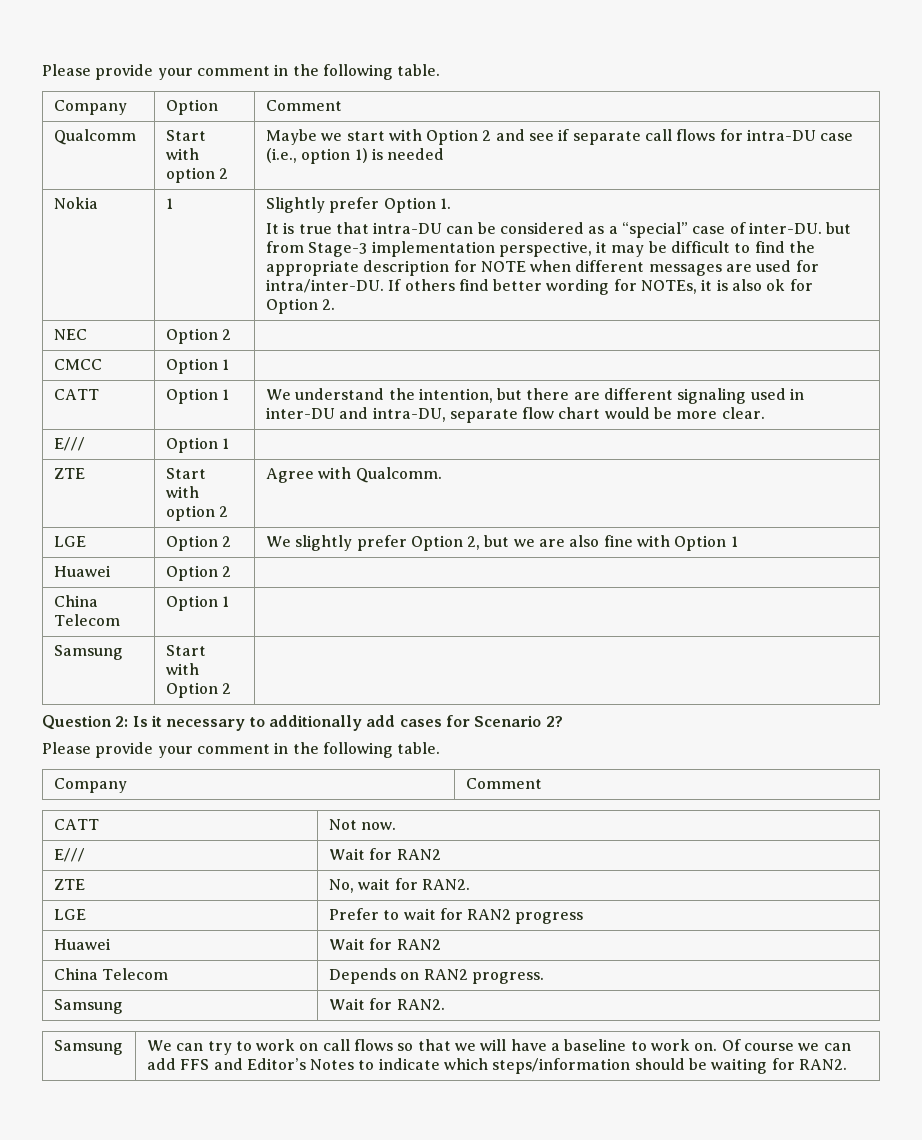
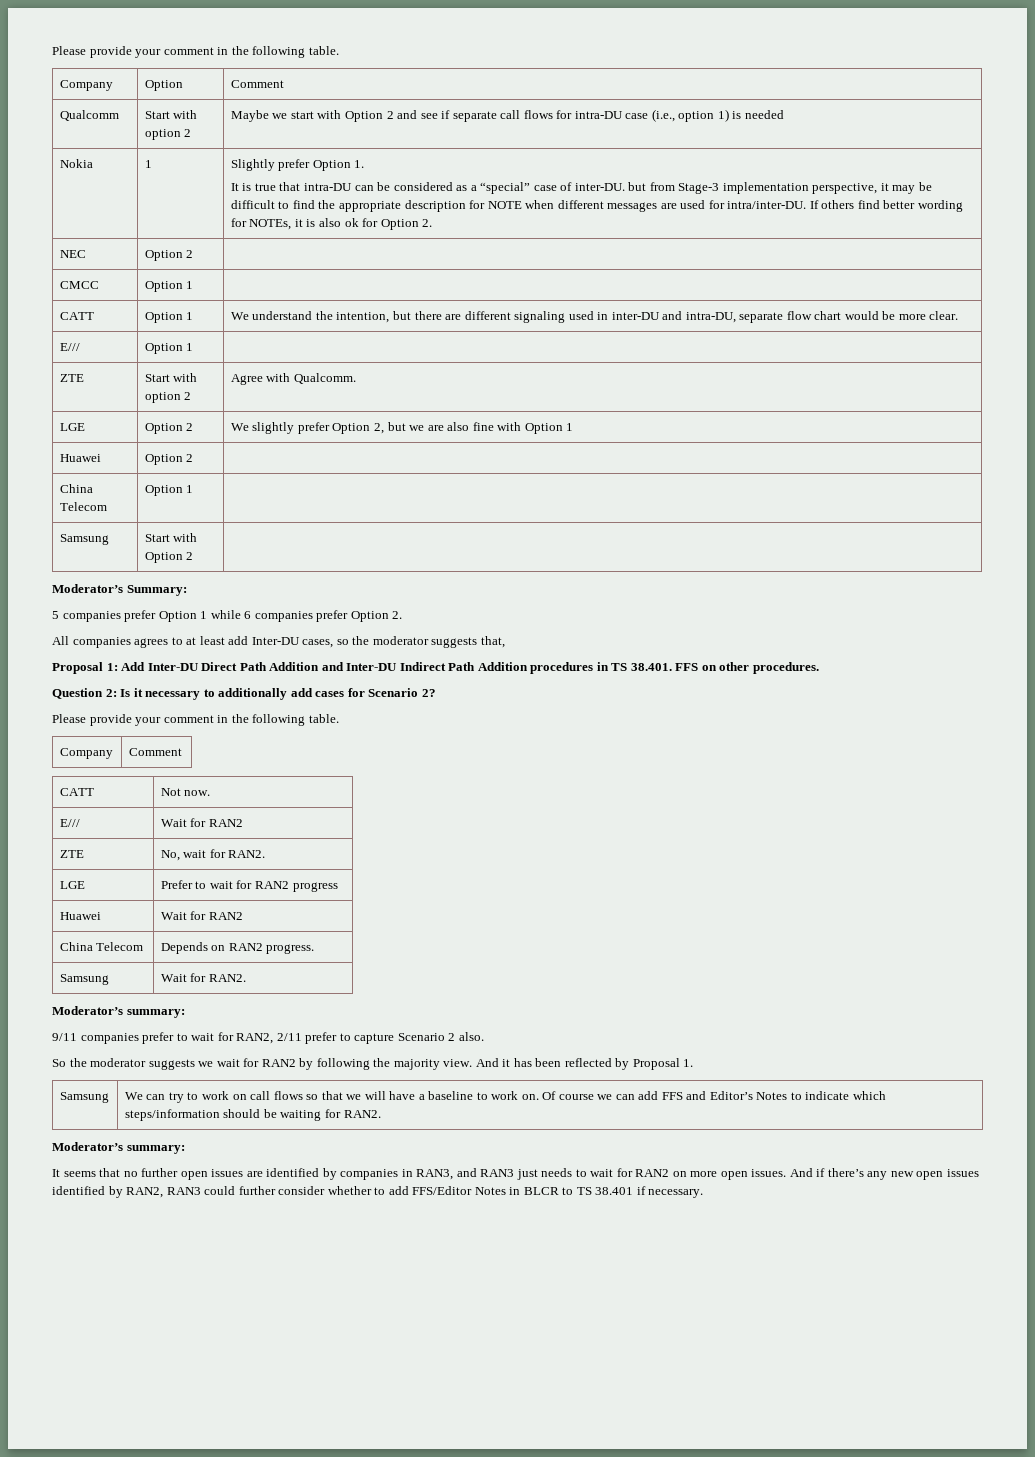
+ Moderator’s Summary:
+ 5 companies prefer Option 1 while 6 companies prefer Option 2.
+ All companies agrees to at least add Inter-DU cases, so the moderator suggests that,
+ Proposal 1: Add Inter-DU Direct Path Addition and Inter-DU Indirect Path Addition procedures in TS 38.401. FFS on other procedures.
  Samsung | Wait for RAN2.
+ Moderator’s summary:
+ 9/11 companies prefer to wait for RAN2, 2/11 prefer to capture Scenario 2 also.
+ So the moderator suggests we wait for RAN2 by following the majority view. And it has been reflected by Proposal 1.
  Samsung | We can try to work on call flows so that we will have a baseline to work on. Of course we can add FFS and Editor’s Notes to indicate which steps/information should be waiting for RAN2.
+ Moderator’s summary:
+ It seems that no further open issues are identified by companies in RAN3, and RAN3 just needs to wait for RAN2 on more open issues. And if there’s any new open issues identified by RAN2, RAN3 could further consider whether to add FFS/Editor Notes in BLCR to TS 38.401 if necessary.

